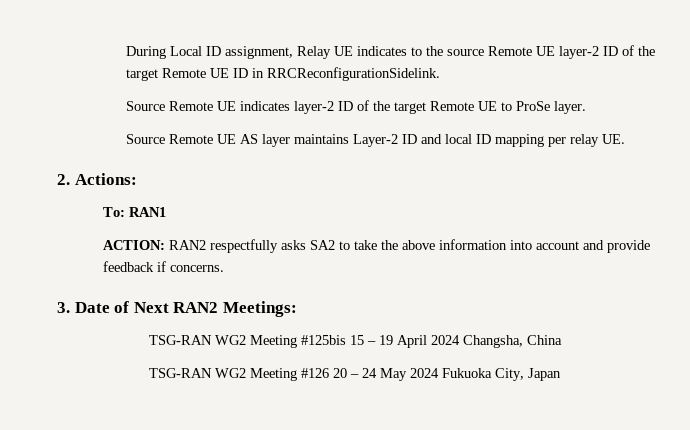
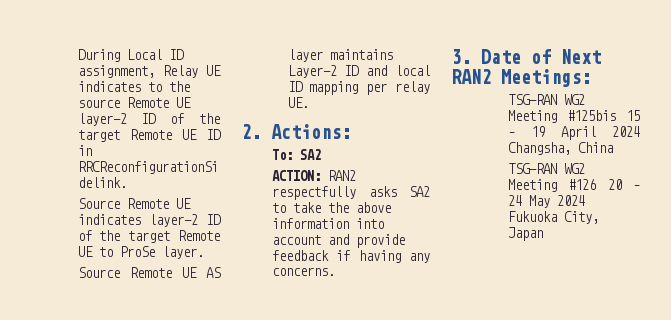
- To: RAN1
+ To: SA2
- ACTION: RAN2 respectfully asks SA2 to take the above information into account and provide feedback if concerns.
+ ACTION: RAN2 respectfully asks SA2 to take the above information into account and provide feedback if having any concerns.

